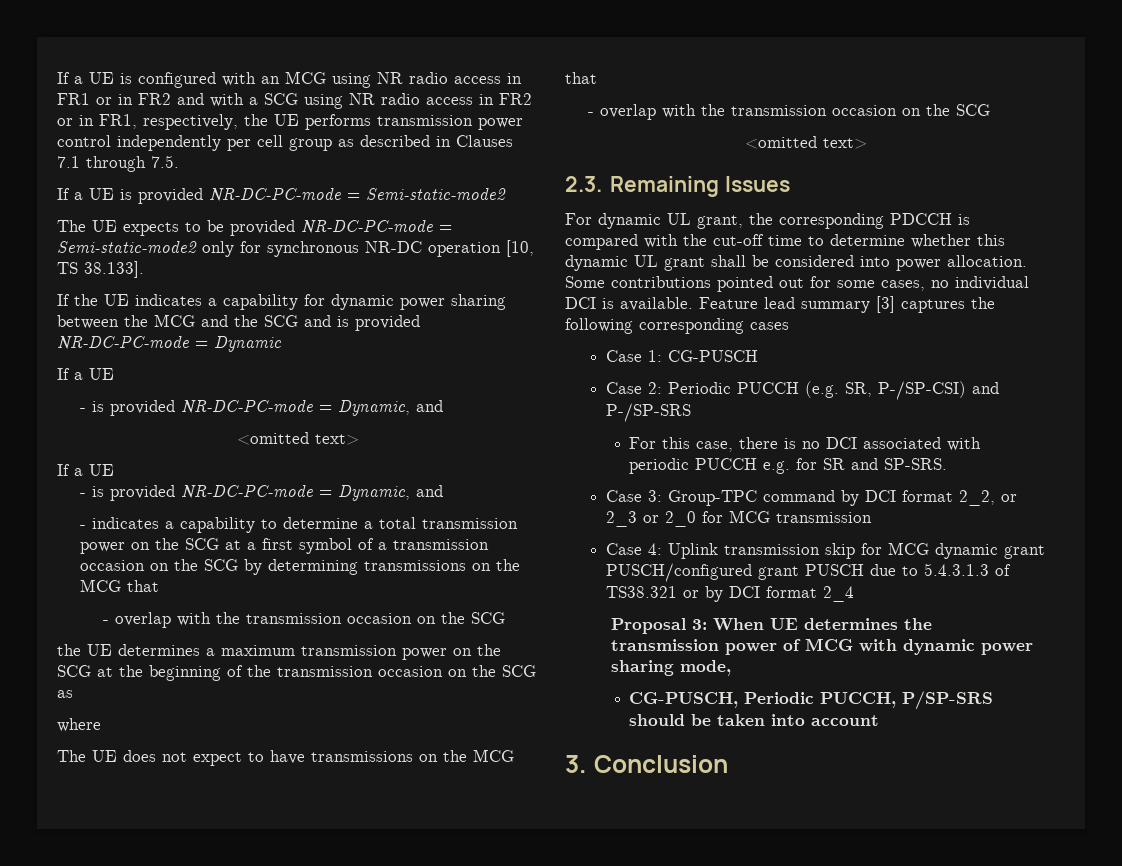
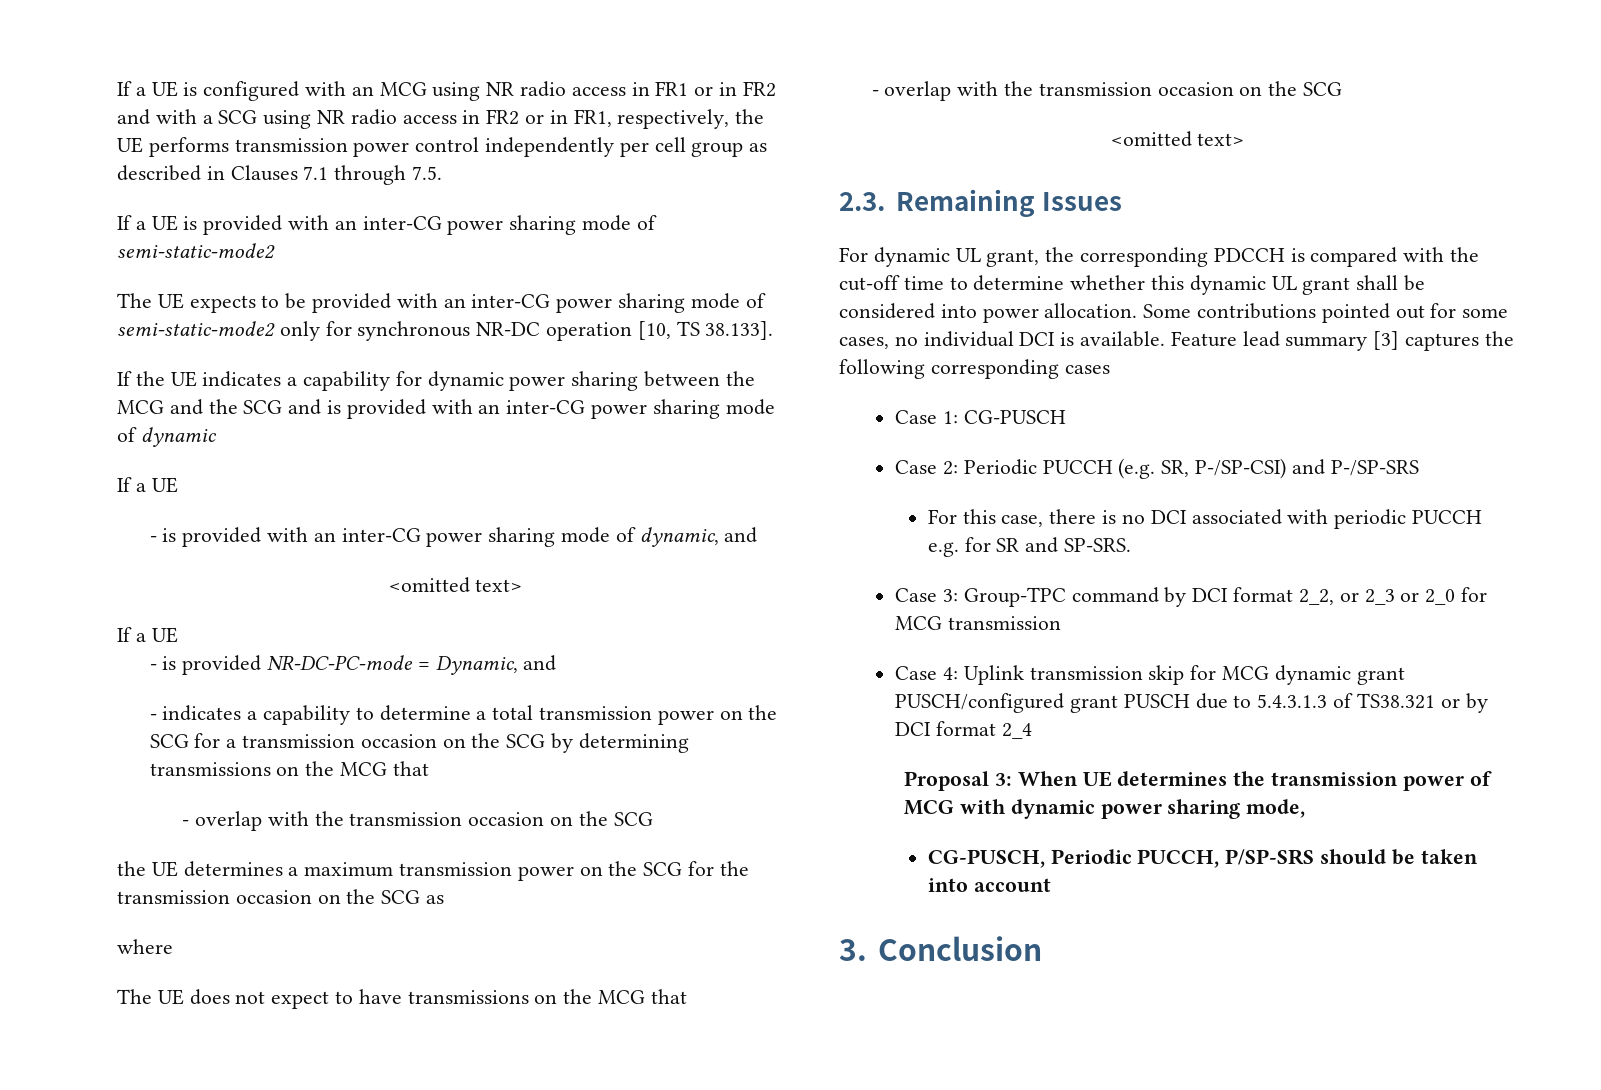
- If a UE is provided NR-DC-PC-mode = Semi-static-mode2
+ If a UE is provided with an inter-CG power sharing mode of semi-static-mode2
- The UE expects to be provided NR-DC-PC-mode = Semi-static-mode2 only for synchronous NR-DC operation [10, TS 38.133].
+ The UE expects to be provided with an inter-CG power sharing mode of semi-static-mode2 only for synchronous NR-DC operation [10, TS 38.133].
- If the UE indicates a capability for dynamic power sharing between the MCG and the SCG and is provided NR-DC-PC-mode = Dynamic
+ If the UE indicates a capability for dynamic power sharing between the MCG and the SCG and is provided with an inter-CG power sharing mode of dynamic
  If a UE
- - is provided NR-DC-PC-mode = Dynamic, and
+ - is provided with an inter-CG power sharing mode of dynamic, and
- - indicates a capability to determine a total transmission power on the SCG at a first symbol of a transmission occasion on the SCG by determining transmissions on the MCG that
+ - indicates a capability to determine a total transmission power on the SCG for a transmission occasion on the SCG by determining transmissions on the MCG that
- the UE determines a maximum transmission power on the SCG at the beginning of the transmission occasion on the SCG as
+ the UE determines a maximum transmission power on the SCG for the transmission occasion on the SCG as

